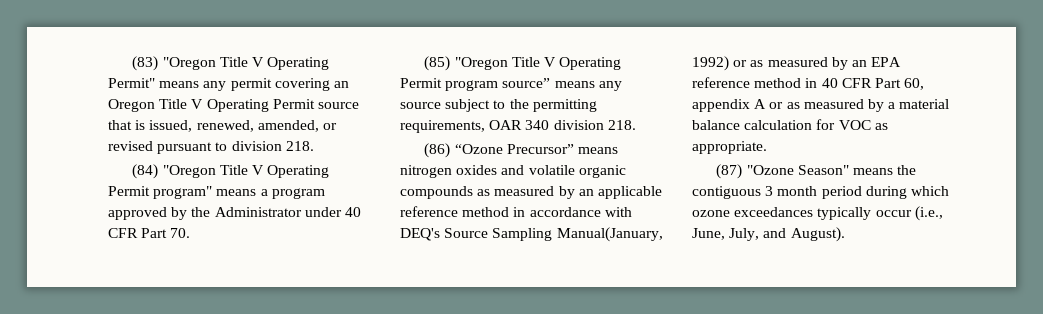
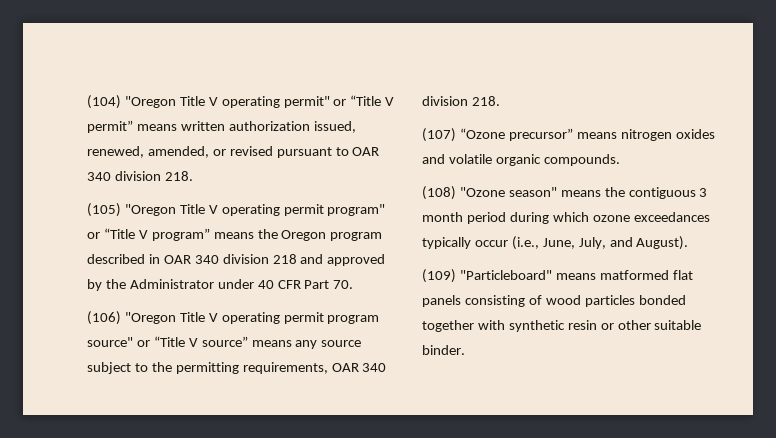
- (83) "Oregon Title V Operating Permit" means any permit covering an Oregon Title V Operating Permit source that is issued, renewed, amended, or revised pursuant to division 218.
- (84) "Oregon Title V Operating Permit program" means a program approved by the Administrator under 40 CFR Part 70.
+ (104) "Oregon Title V operating permit" or “Title V permit” means written authorization issued, renewed, amended, or revised pursuant to OAR 340 division 218.
+ (105) "Oregon Title V operating permit program" or “Title V program” means the Oregon program described in OAR 340 division 218 and approved by the Administrator under 40 CFR Part 70.
- (85) "Oregon Title V Operating Permit program source” means any source subject to the permitting requirements, OAR 340 division 218.
+ (106) "Oregon Title V operating permit program source" or “Title V source” means any source subject to the permitting requirements, OAR 340 division 218.
- (86) “Ozone Precursor” means nitrogen oxides and volatile organic compounds as measured by an applicable reference method in accordance with DEQ's Source Sampling Manual(January, 1992) or as measured by an EPA reference method in 40 CFR Part 60, appendix A or as measured by a material balance calculation for VOC as appropriate.
- (87) "Ozone Season" means the contiguous 3 month period during which ozone exceedances typically occur (i.e., June, July, and August).
+ (107) “Ozone precursor” means nitrogen oxides and volatile organic compounds.
+ (108) "Ozone season" means the contiguous 3 month period during which ozone exceedances typically occur (i.e., June, July, and August).
+ (109) "Particleboard" means matformed flat panels consisting of wood particles bonded together with synthetic resin or other suitable binder.

